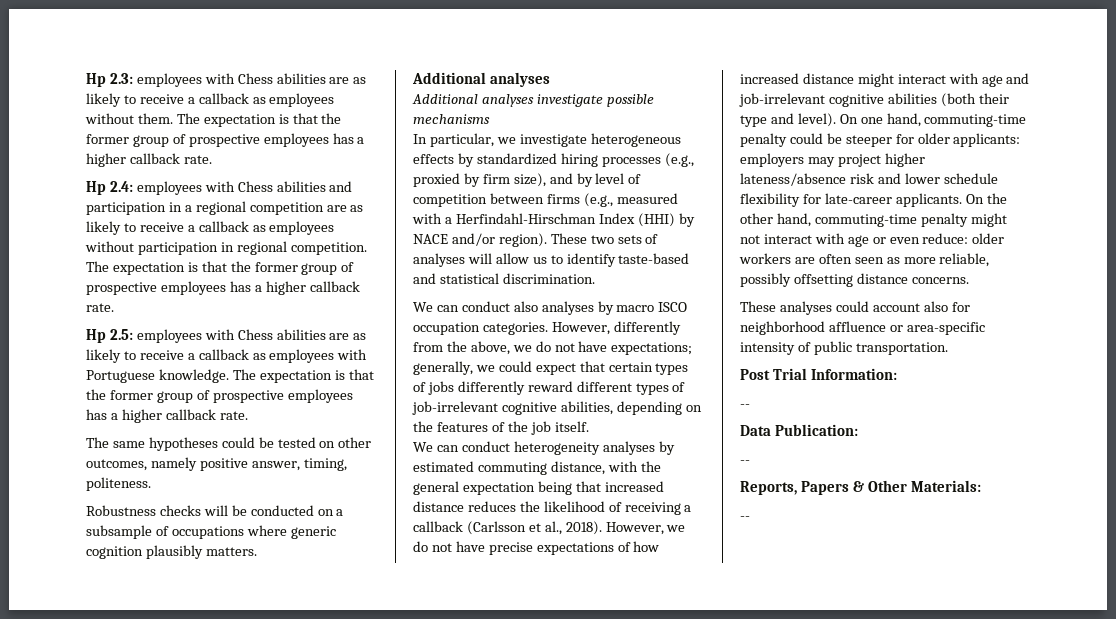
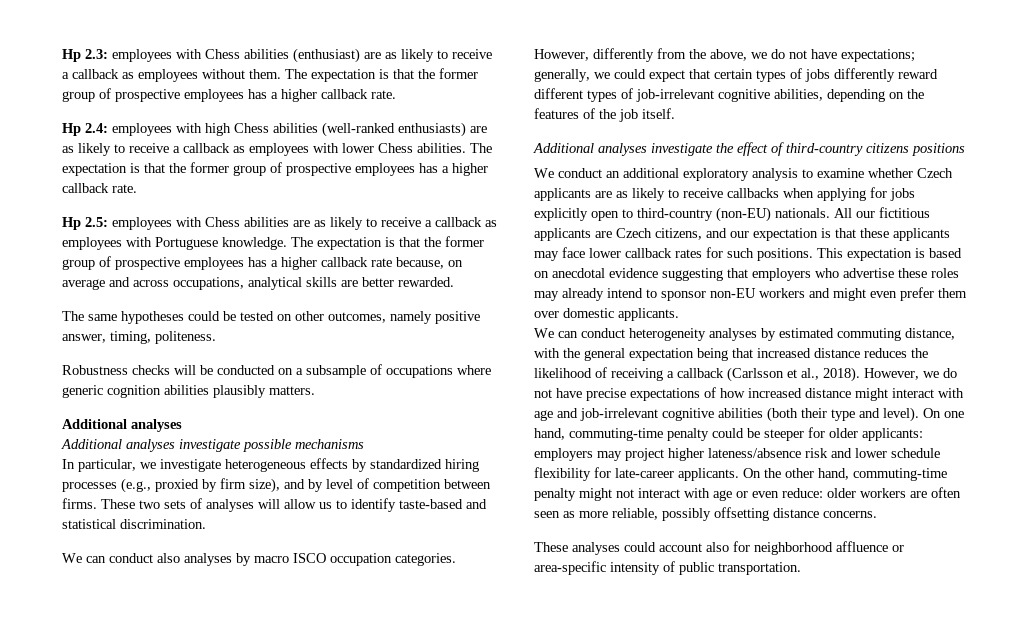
- Hp 2.3: employees with Chess abilities are as likely to receive a callback as employees without them.
+ Hp 2.3: employees with Chess abilities (enthusiast) are as likely to receive a callback as employees without them.
- Hp 2.4: employees with Chess abilities and participation in a regional competition are as likely to receive a callback as employees without participation in regional competition.
+ Hp 2.4: employees with high Chess abilities (well-ranked enthusiasts) are as likely to receive a callback as employees with lower Chess abilities.
- Hp 2.5: employees with Chess abilities are as likely to receive a callback as employees with Portuguese knowledge. The expectation is that the former group of prospective employees has a higher callback rate.
+ Hp 2.5: employees with Chess abilities are as likely to receive a callback as employees with Portuguese knowledge. The expectation is that the former group of prospective employees has a higher callback rate because, on average and across occupations, analytical skills are better rewarded.
- Robustness checks will be conducted on a subsample of occupations where generic cognition plausibly matters.
+ Robustness checks will be conducted on a subsample of occupations where generic cognition abilities plausibly matters.
- In particular, we investigate heterogeneous effects by standardized hiring processes (e.g., proxied by firm size), and by level of competition between firms (e.g., measured with a Herfindahl-Hirschman Index (HHI) by NACE and/or region).
+ In particular, we investigate heterogeneous effects by standardized hiring processes (e.g., proxied by firm size), and by level of competition between firms.
+ Additional analyses investigate the effect of third-country citizens positions
+ We conduct an additional exploratory analysis to examine whether Czech applicants are as likely to receive callbacks when applying for jobs explicitly open to third-country (non-EU) nationals. All our fictitious applicants are Czech citizens, and our expectation is that these applicants may face lower callback rates for such positions. This expectation is based on anecdotal evidence suggesting that employers who advertise these roles may already intend to sponsor non-EU workers and might even prefer them over domestic applicants.
- Post Trial Information:
- --
- Data Publication:
- --
- Reports, Papers & Other Materials:
- --

